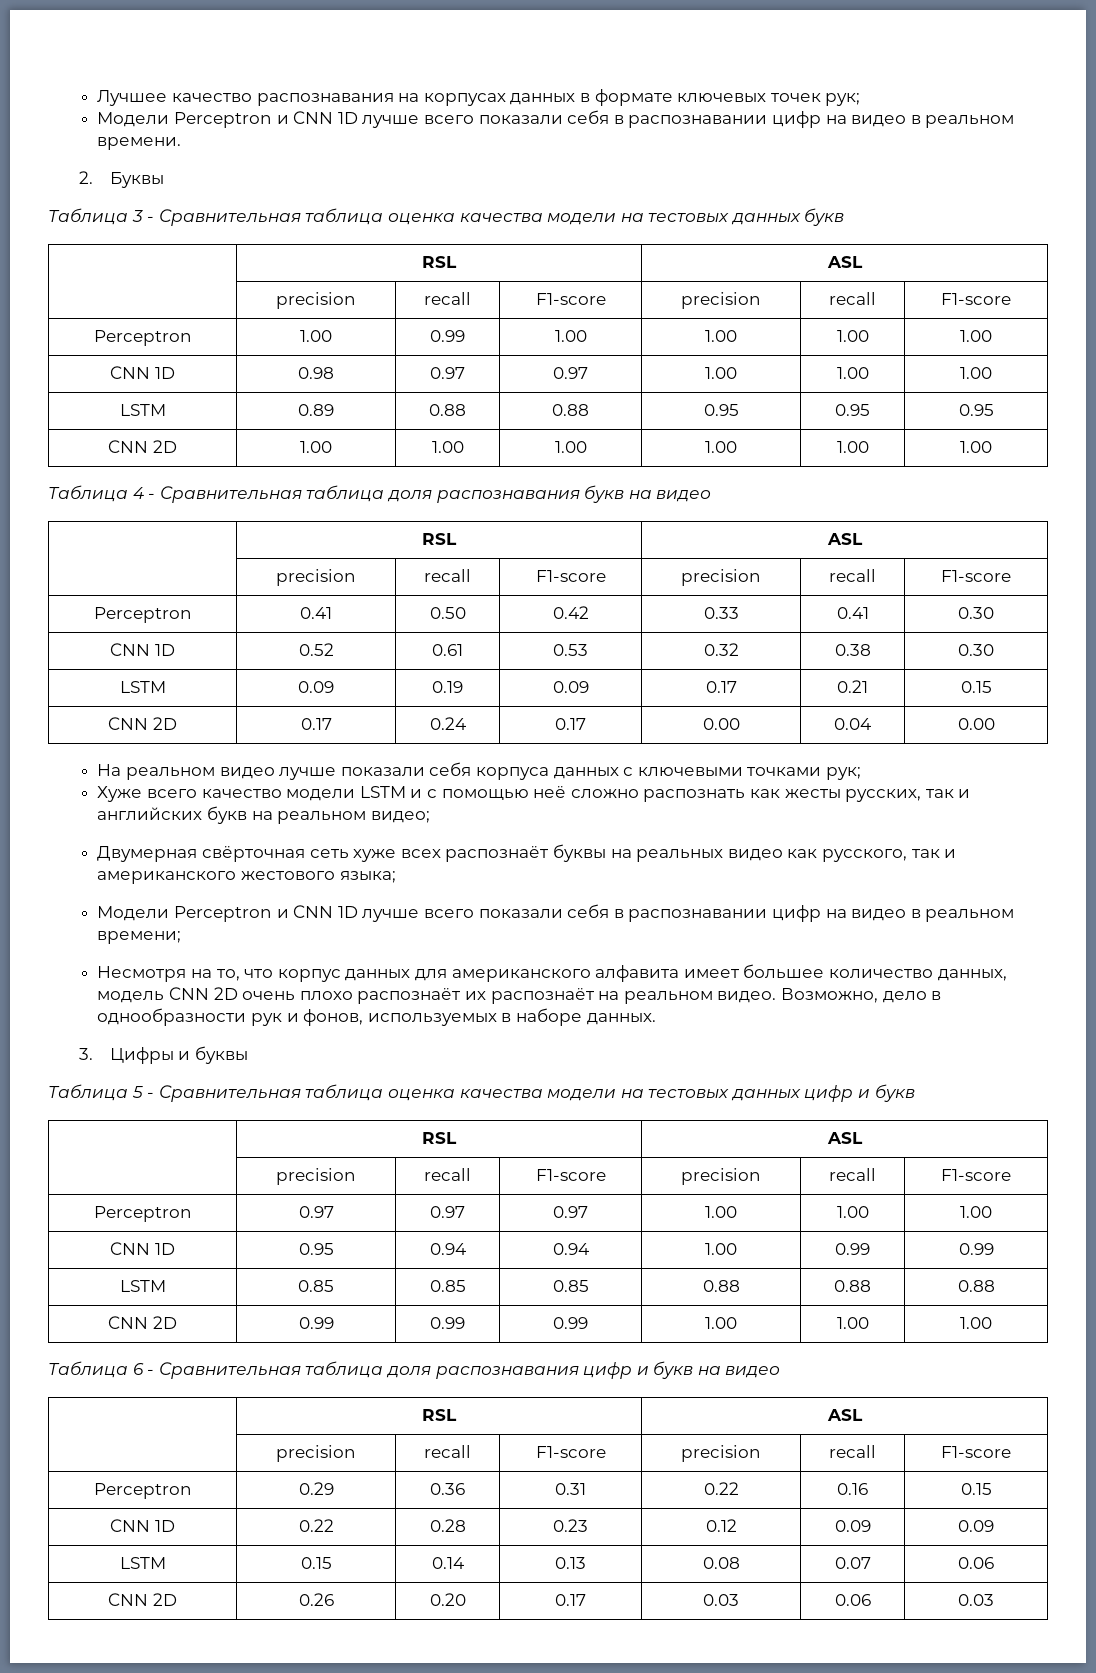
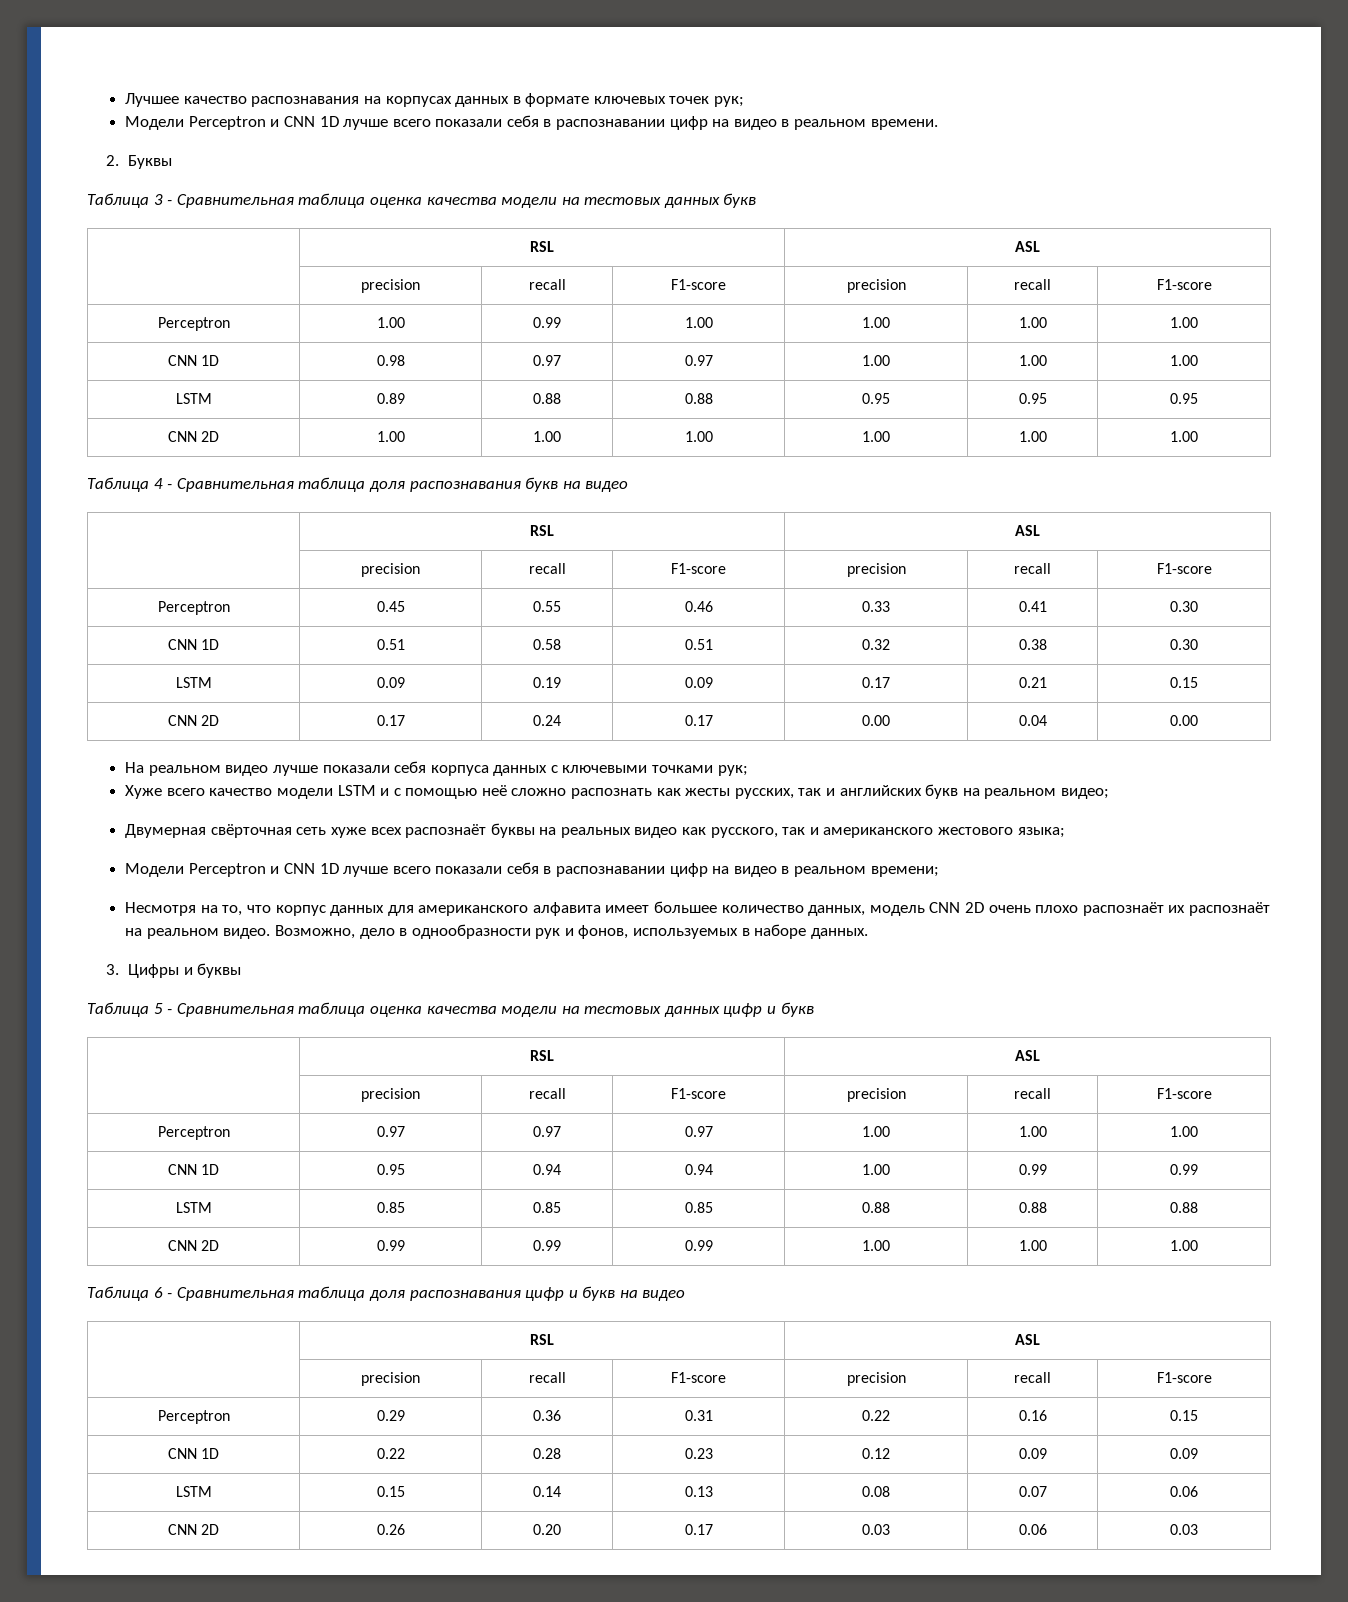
- Perceptron | 0.41 | 0.50 | 0.42 | 0.33 | 0.41 | 0.30
+ Perceptron | 0.45 | 0.55 | 0.46 | 0.33 | 0.41 | 0.30
- CNN 1D | 0.52 | 0.61 | 0.53 | 0.32 | 0.38 | 0.30
+ CNN 1D | 0.51 | 0.58 | 0.51 | 0.32 | 0.38 | 0.30

